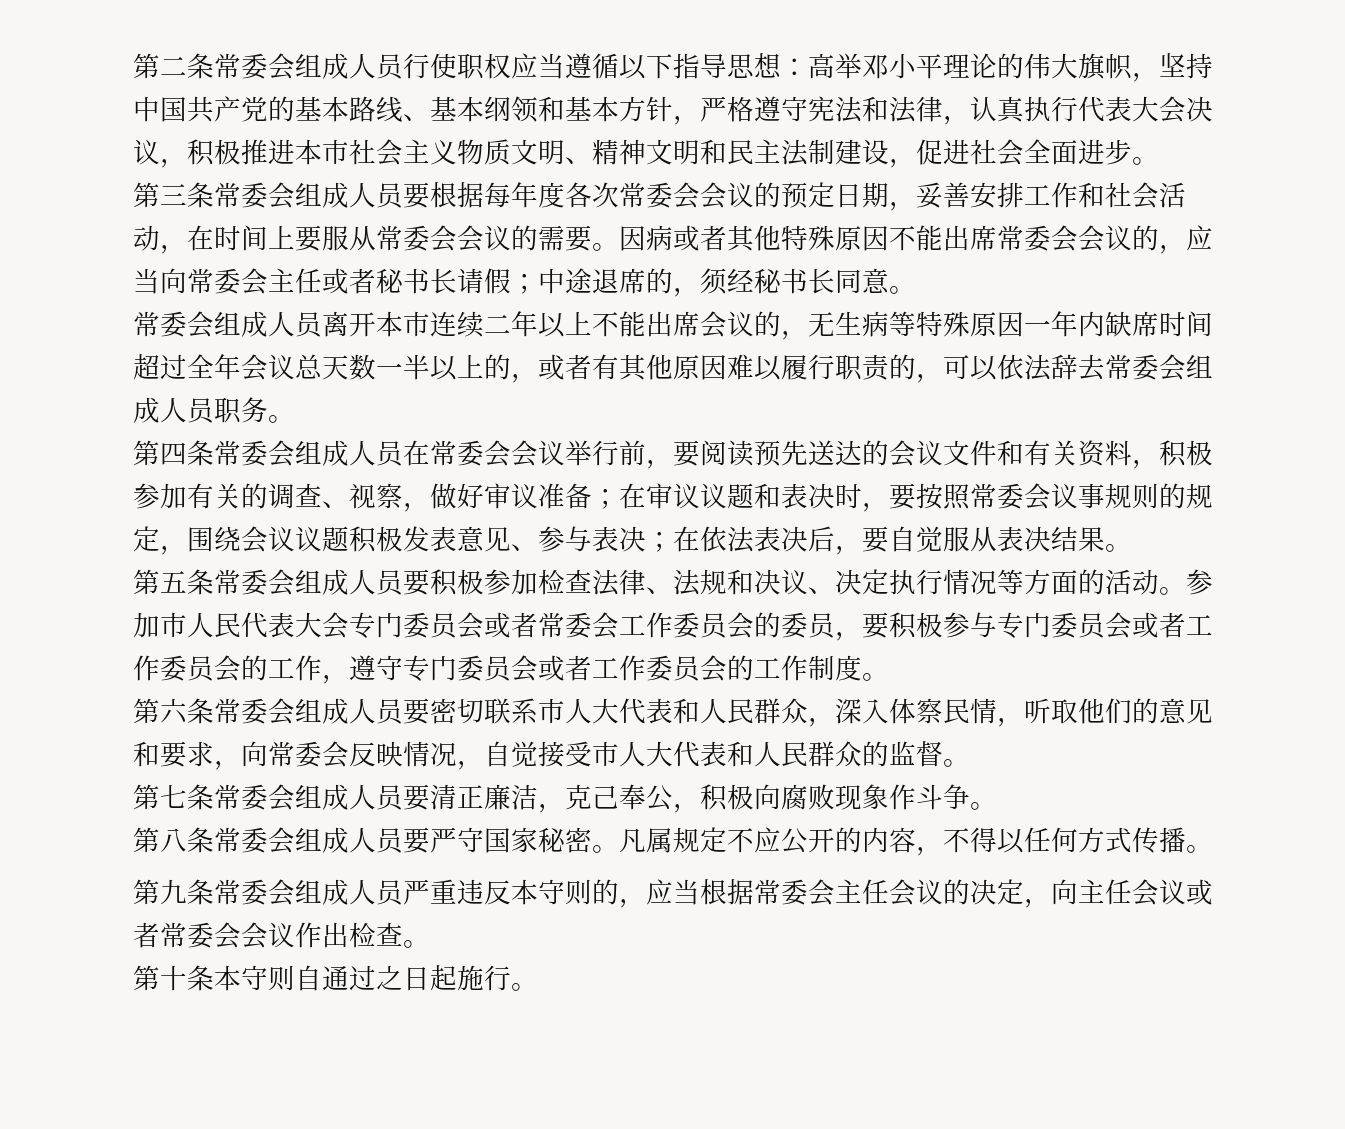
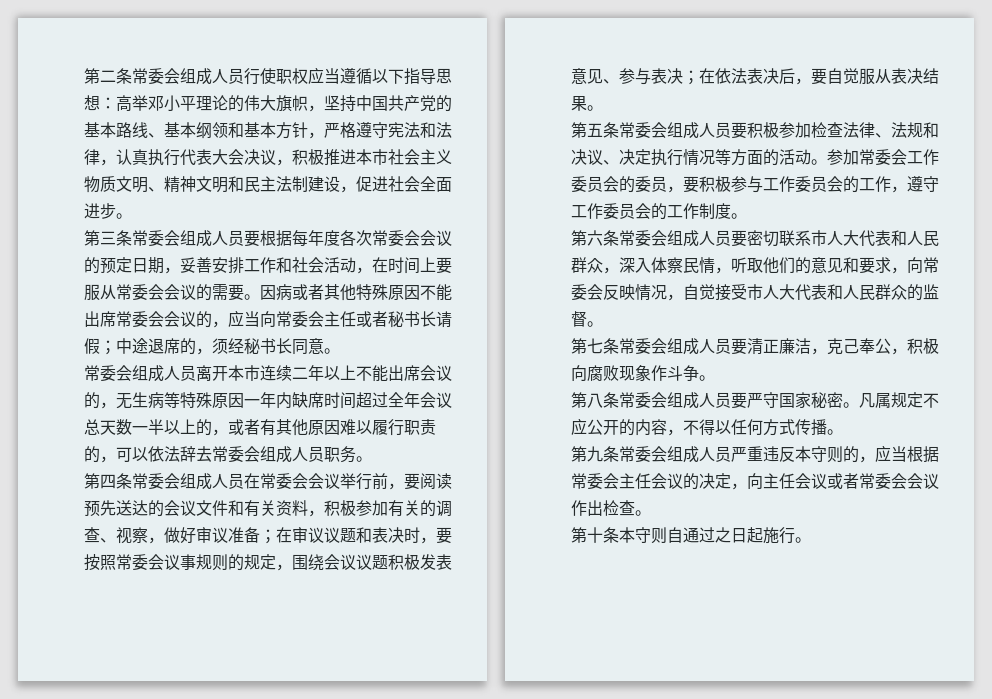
- 参加市人民代表大会专门委员会或者常委会工作委员会的委员，要积极参与专门委员会或者工作委员会的工作，遵守专门委员会或者工作委员会的工作制度。
+ 参加常委会工作委员会的委员，要积极参与工作委员会的工作，遵守工作委员会的工作制度。

